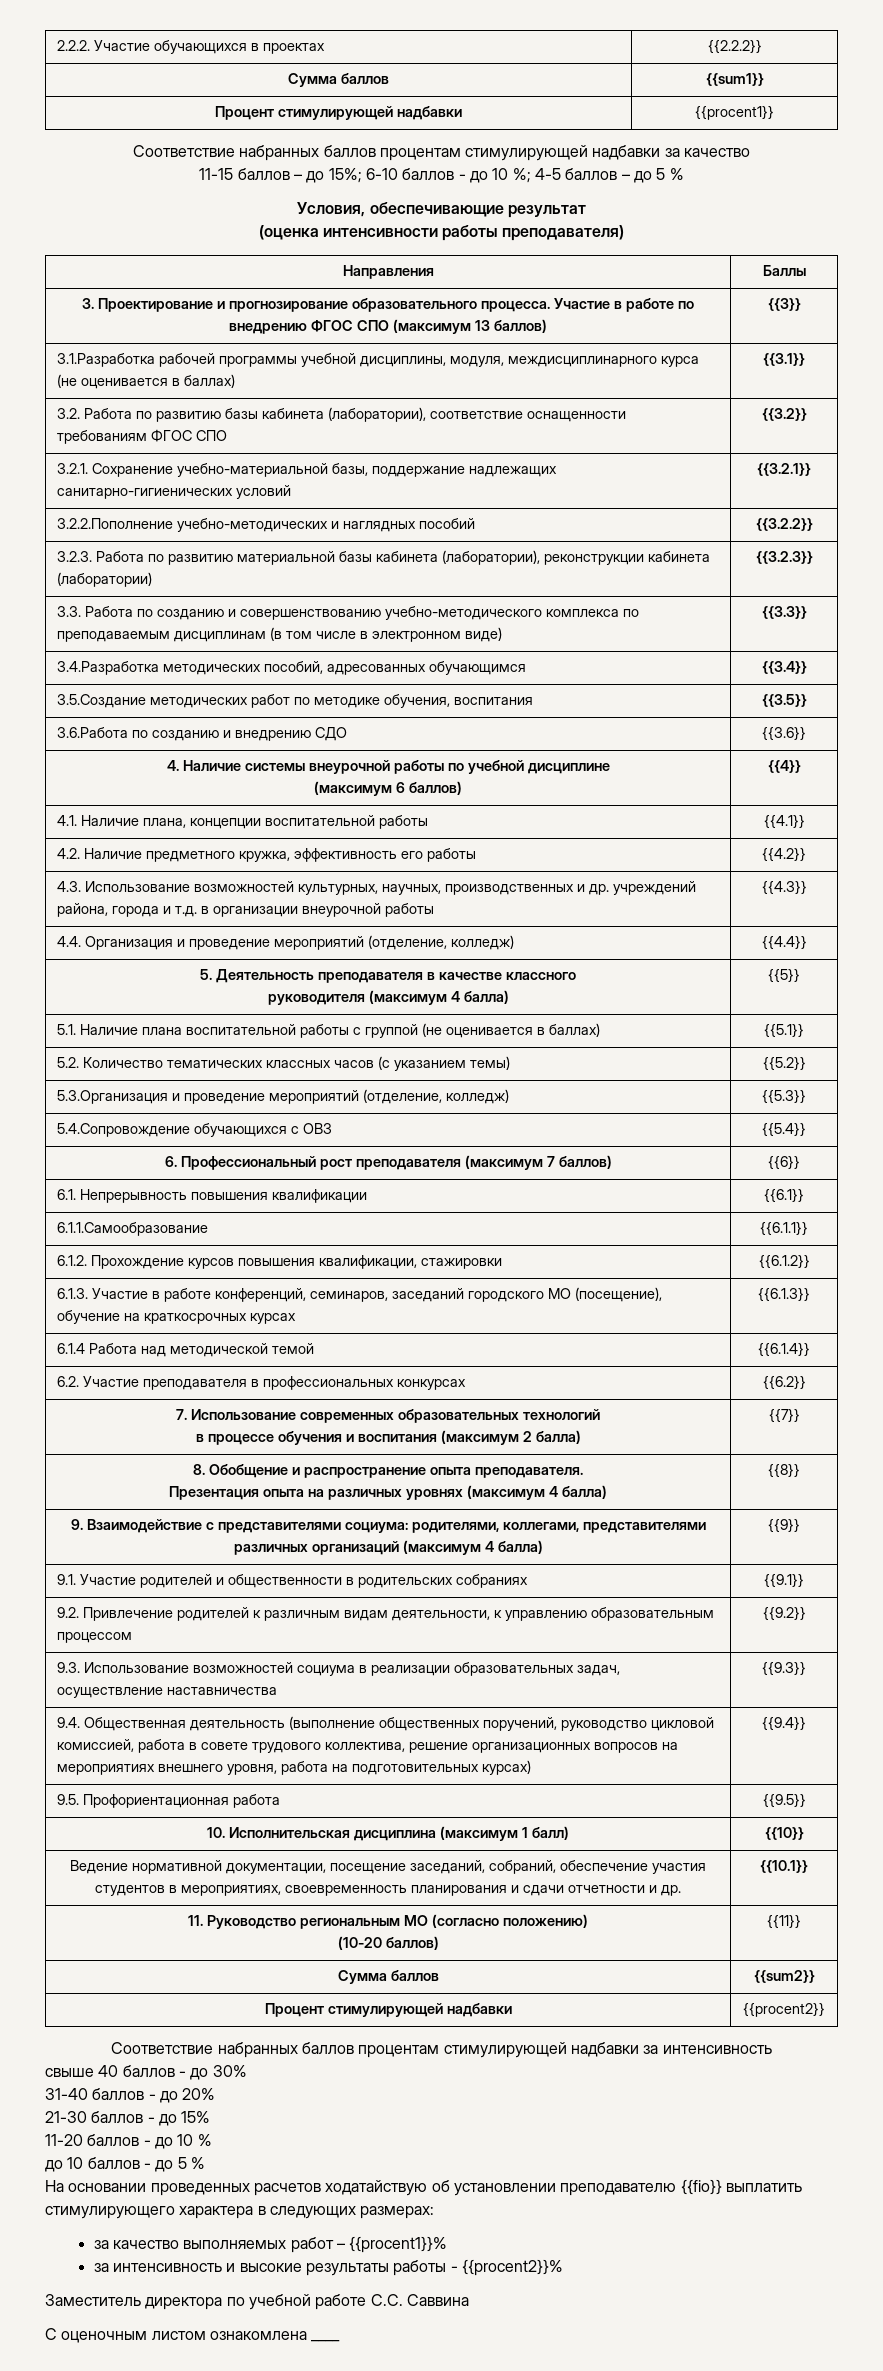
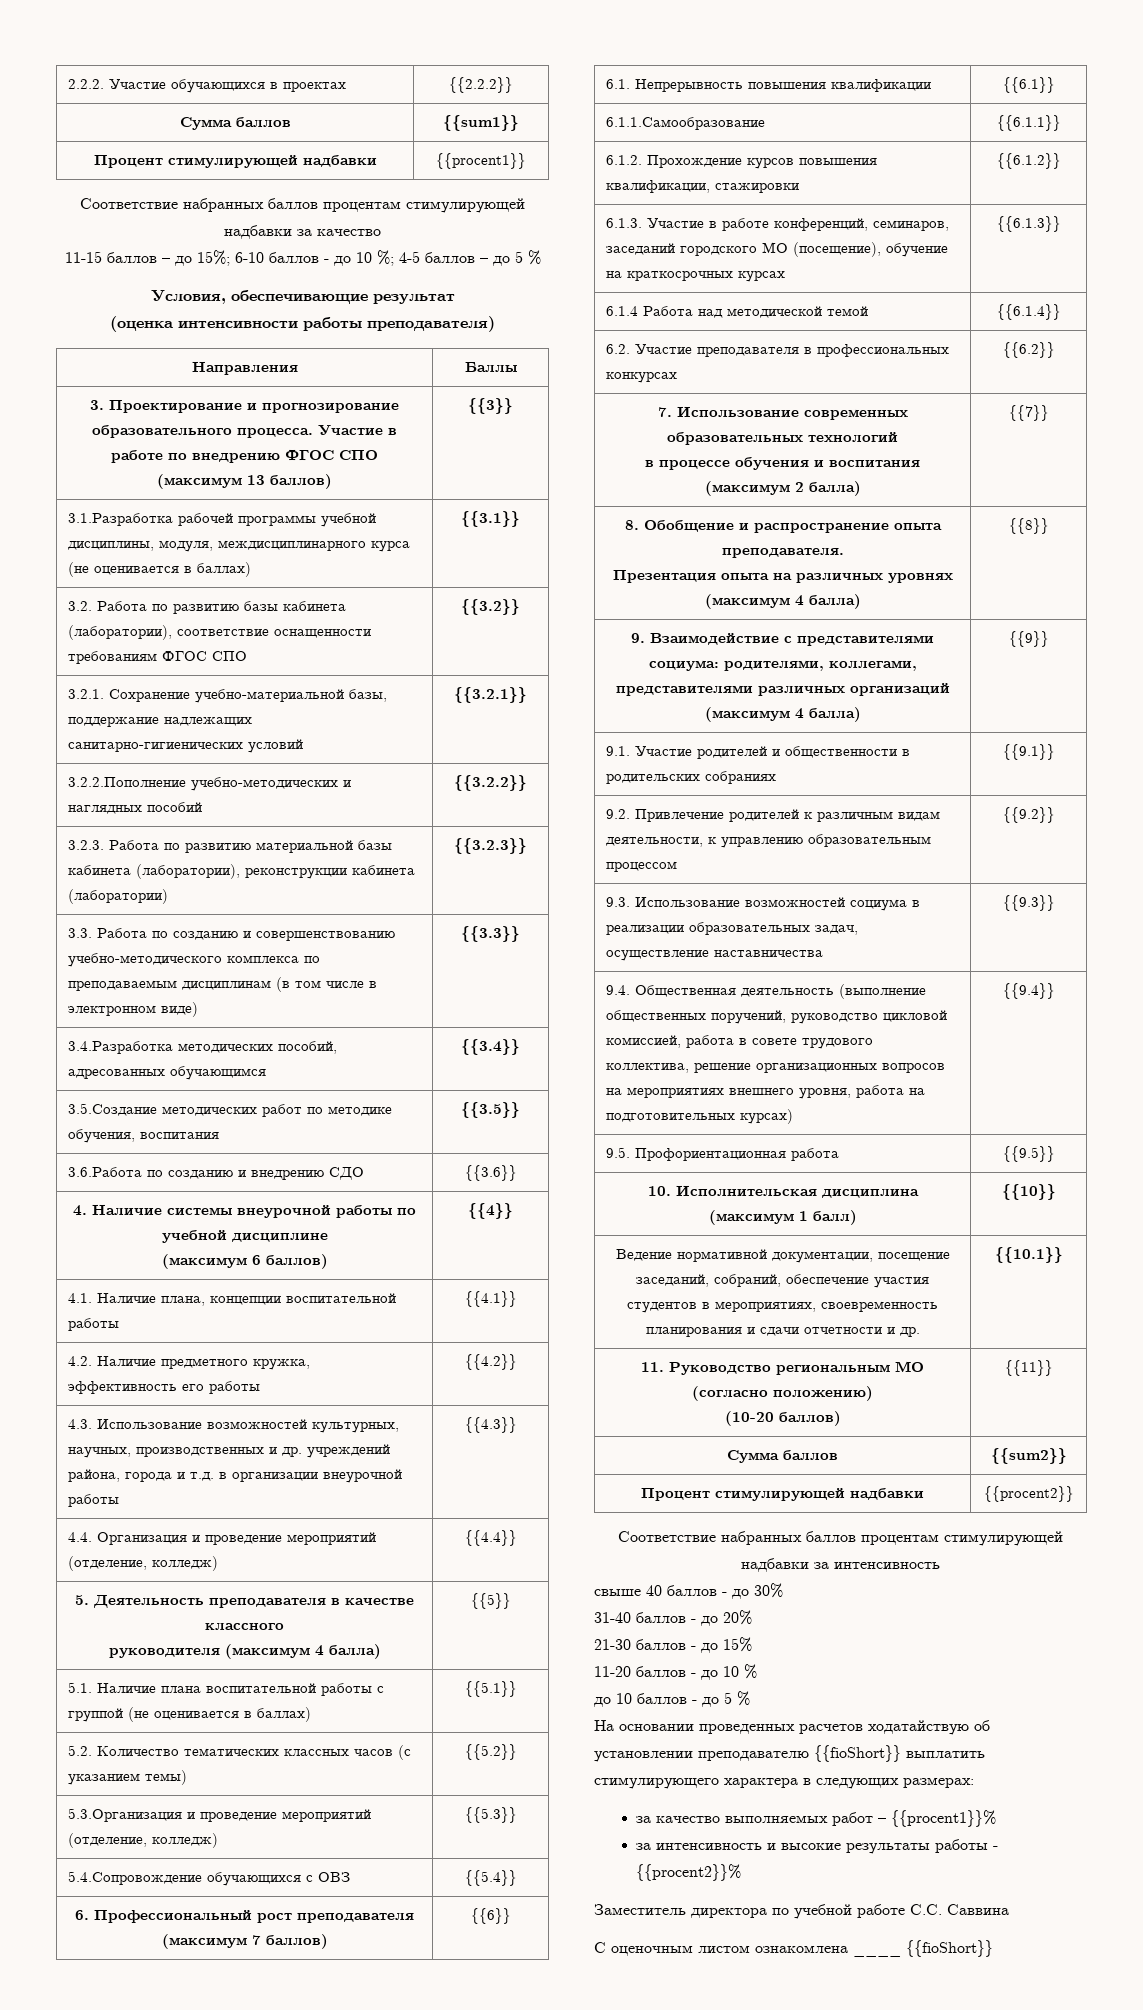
- На основании проведенных расчетов ходатайствую об установлении преподавателю {{fio}} выплатить стимулирующего характера в следующих размерах:
+ На основании проведенных расчетов ходатайствую об установлении преподавателю {{fioShort}} выплатить стимулирующего характера в следующих размерах:
- С оценочным листом ознакомлена ____
+ С оценочным листом ознакомлена ____ {{fioShort}}

